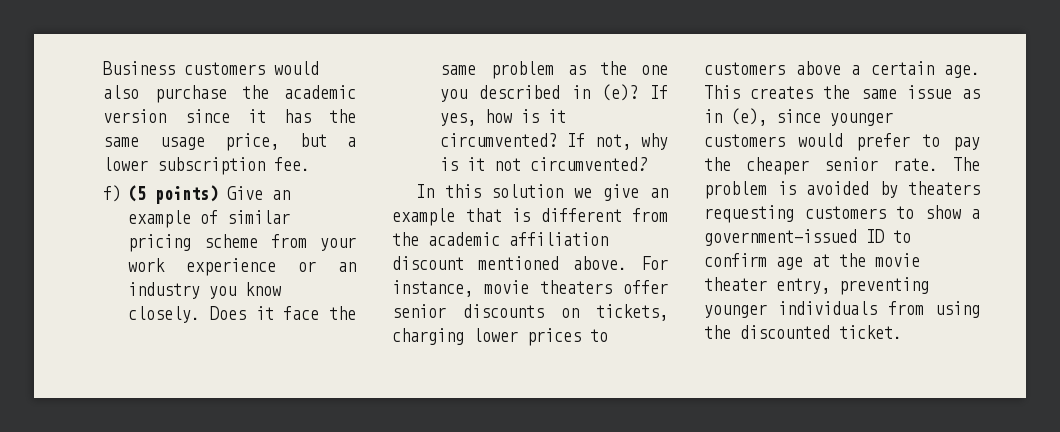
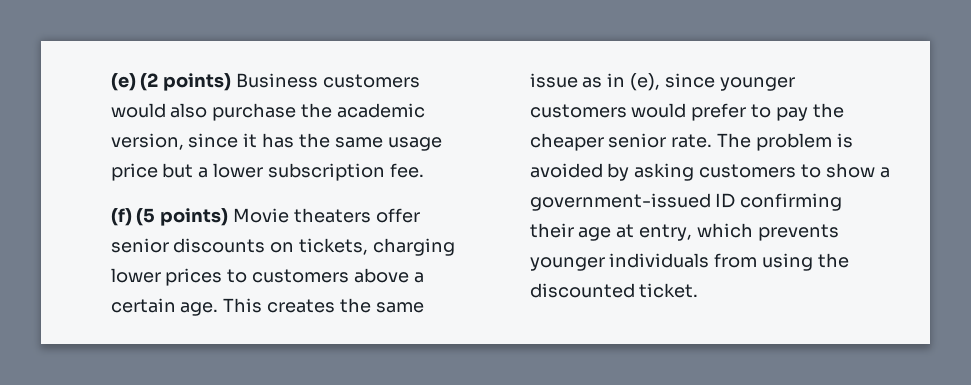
- Business customers would also purchase the academic version since it has the same usage price, but a lower subscription fee.
+ (e) (2 points) Business customers would also purchase the academic version, since it has the same usage price but a lower subscription fee.
- f) (5 points) Give an example of similar pricing scheme from your work experience or an industry you know closely. Does it face the same problem as the one you described in (e)? If yes, how is it circumvented? If not, why is it not circumvented?
- In this solution we give an example that is different from the academic affiliation discount mentioned above. For instance, movie theaters offer senior discounts on tickets, charging lower prices to customers above a certain age.
+ (f) (5 points) Movie theaters offer senior discounts on tickets, charging lower prices to customers above a certain age.
- The problem is avoided by theaters requesting customers to show a government-issued ID to confirm age at the movie theater entry, preventing younger individuals from using the discounted ticket.
+ The problem is avoided by asking customers to show a government-issued ID confirming their age at entry, which prevents younger individuals from using the discounted ticket.

